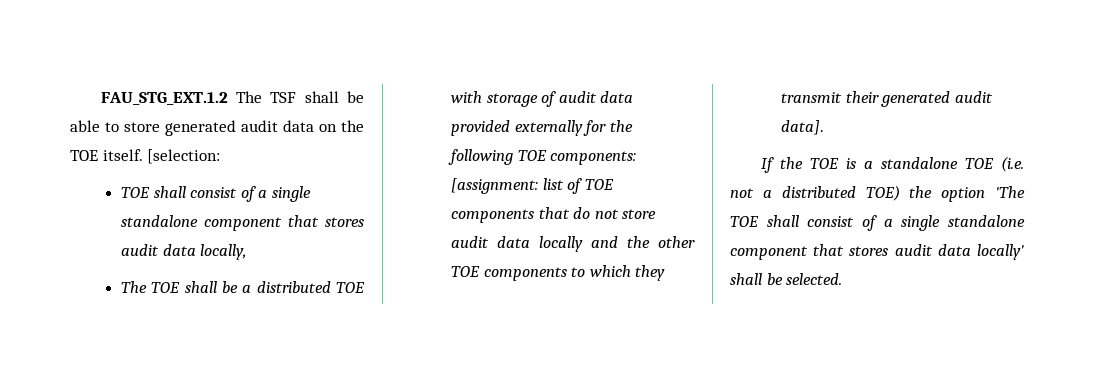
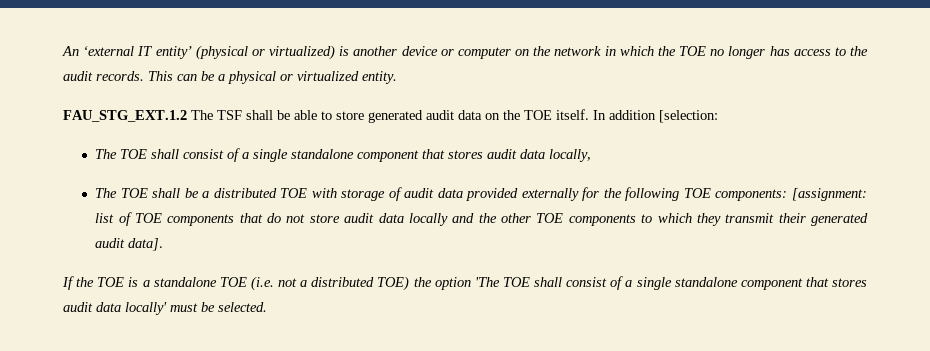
+ An ‘external IT entity’ (physical or virtualized) is another device or computer on the network in which the TOE no longer has access to the audit records. This can be a physical or virtualized entity.
- [selection:
+ In addition [selection:
- TOE shall consist of a single standalone component that stores audit data locally,
+ The TOE shall consist of a single standalone component that stores audit data locally,
- If the TOE is a standalone TOE (i.e. not a distributed TOE) the option 'The TOE shall consist of a single standalone component that stores audit data locally' shall be selected.
+ If the TOE is a standalone TOE (i.e. not a distributed TOE) the option 'The TOE shall consist of a single standalone component that stores audit data locally' must be selected.

